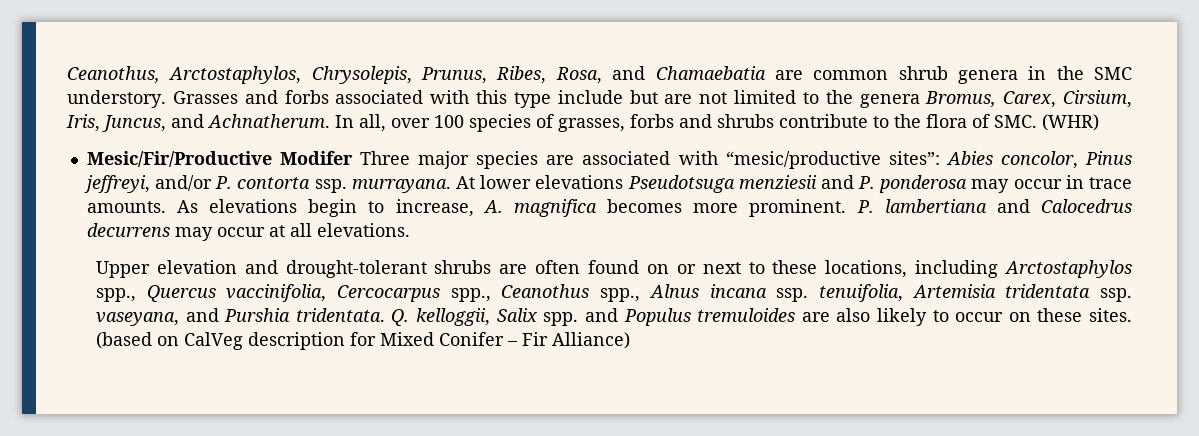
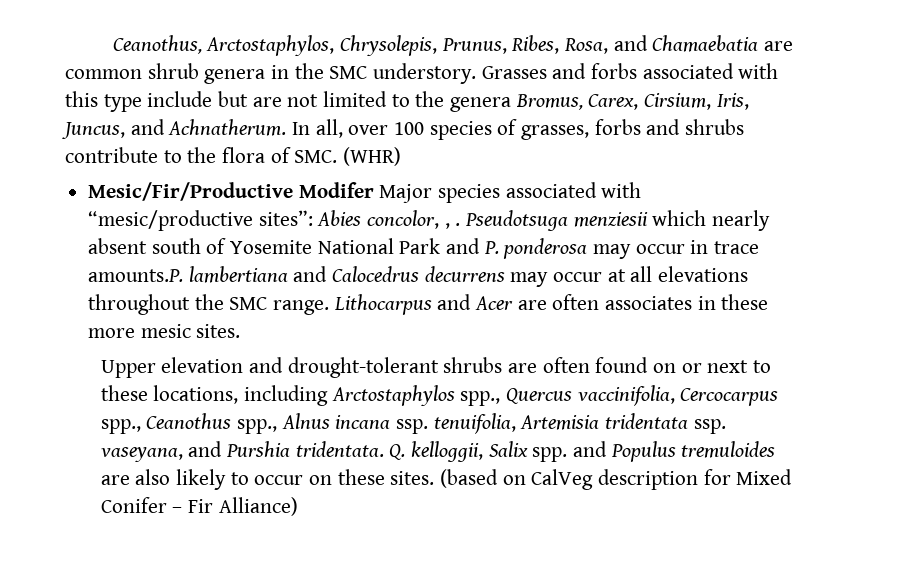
- Mesic/Fir/Productive Modifer Three major species are associated with “mesic/productive sites”: Abies concolor, Pinus jeffreyi, and/or P. contorta ssp. murrayana. At lower elevations Pseudotsuga menziesii and P. ponderosa may occur in trace amounts. As elevations begin to increase, A. magnifica becomes more prominent. P. lambertiana and Calocedrus decurrens may occur at all elevations.
+ Mesic/Fir/Productive Modifer Major species associated with “mesic/productive sites”: Abies concolor, , . Pseudotsuga menziesii which nearly absent south of Yosemite National Park and P. ponderosa may occur in trace amounts.P. lambertiana and Calocedrus decurrens may occur at all elevations throughout the SMC range. Lithocarpus and Acer are often associates in these more mesic sites.

